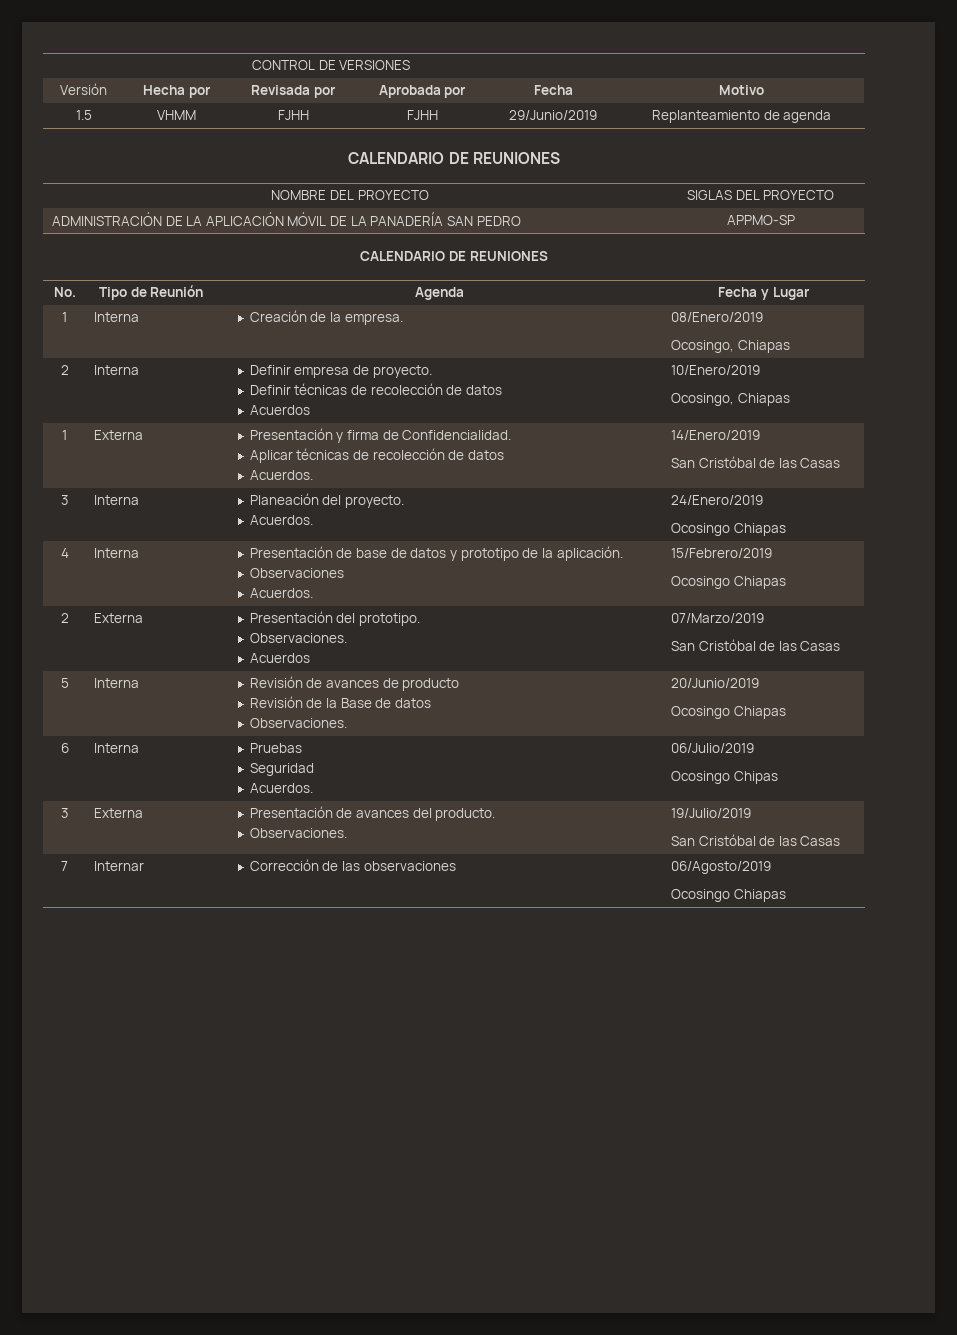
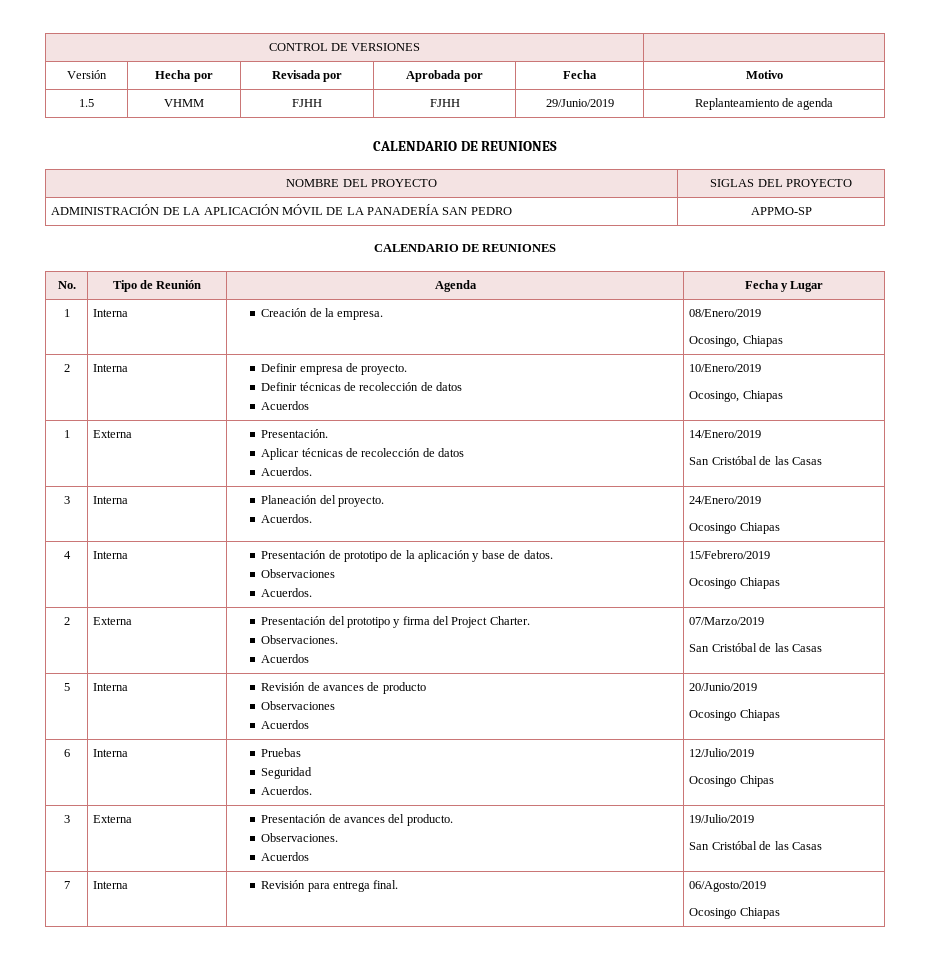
- 1 | Externa | Presentación y firma de Confidencialidad.
+ 1 | Externa | Presentación.
- 4 | Interna | Presentación de base de datos y prototipo de la aplicación.
+ 4 | Interna | Presentación de prototipo de la aplicación y base de datos.
- 2 | Externa | Presentación del prototipo.
+ 2 | Externa | Presentación del prototipo y firma del Project Charter.
  5 | Interna | Revisión de avances de producto
- Revisión de la Base de datos
- Observaciones. | 20/Junio/2019
+ Observaciones
+ Acuerdos | 20/Junio/2019
  6 | Interna | Pruebas
  Seguridad
- Acuerdos. | 06/Julio/2019
+ Acuerdos. | 12/Julio/2019
  3 | Externa | Presentación de avances del producto.
- Observaciones. | 19/Julio/2019
+ Observaciones.
+ Acuerdos | 19/Julio/2019
- 7 | Internar | Corrección de las observaciones | 06/Agosto/2019
+ 7 | Interna | Revisión para entrega final. | 06/Agosto/2019

